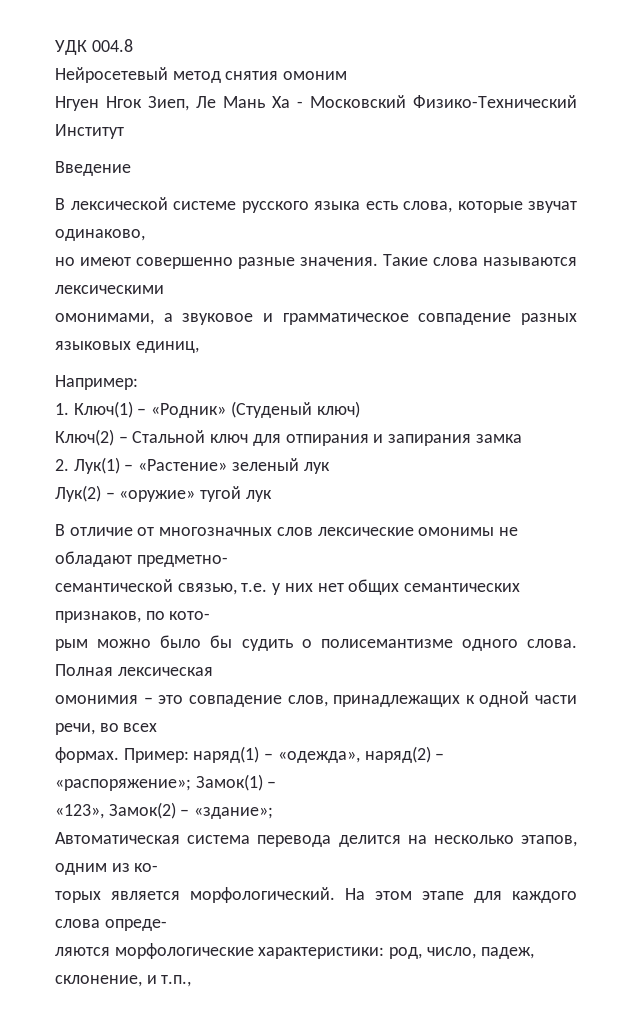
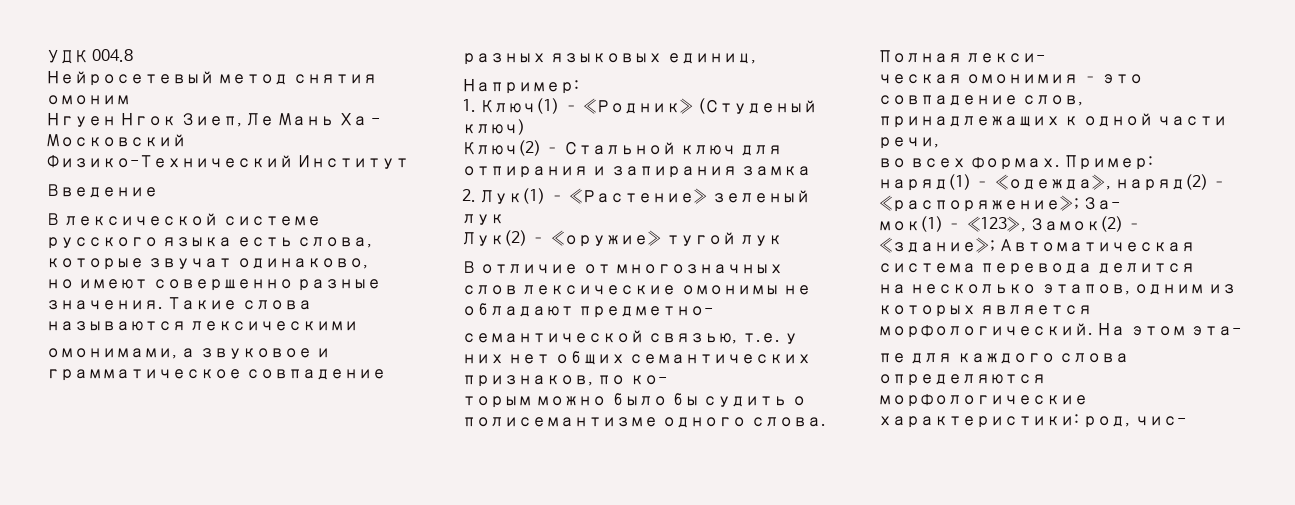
- семантической связью, т.е. у них нет общих семантических признаков, по кото-
- рым можно было бы судить о полисемантизме одного слова.
+ семантической связью, т.е. у них нет общих семантических признаков, по ко-
+ торым можно было бы судить о полисемантизме одного слова.
- Полная лексическая
- омонимия – это совпадение слов, принадлежащих к одной части речи, во всех
- формах.
+ Полная лекси-
+ ческая омонимия – это совпадение слов, принадлежащих к одной части речи,
+ во всех формах.
- Пример: наряд(1) – «одежда», наряд(2) – «распоряжение»; Замок(1) –
- «123», Замок(2) – «здание»;
- Автоматическая система перевода делится на несколько этапов, одним из ко-
- торых является морфологический.
+ Пример: наряд(1) – «одежда», наряд(2) – «распоряжение»; За-
+ мок(1) – «123», Замок(2) – «здание»; Автоматическая система перевода делится
+ на несколько этапов, одним из которых является морфологический.
- На этом этапе для каждого слова опреде-
- ляются морфологические характеристики: род, число, падеж, склонение, и т.п.,
+ На этом эта-
+ пе для каждого слова определяются морфологические характеристики: род, чис-

